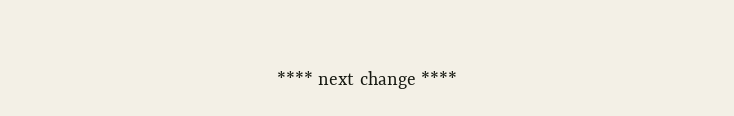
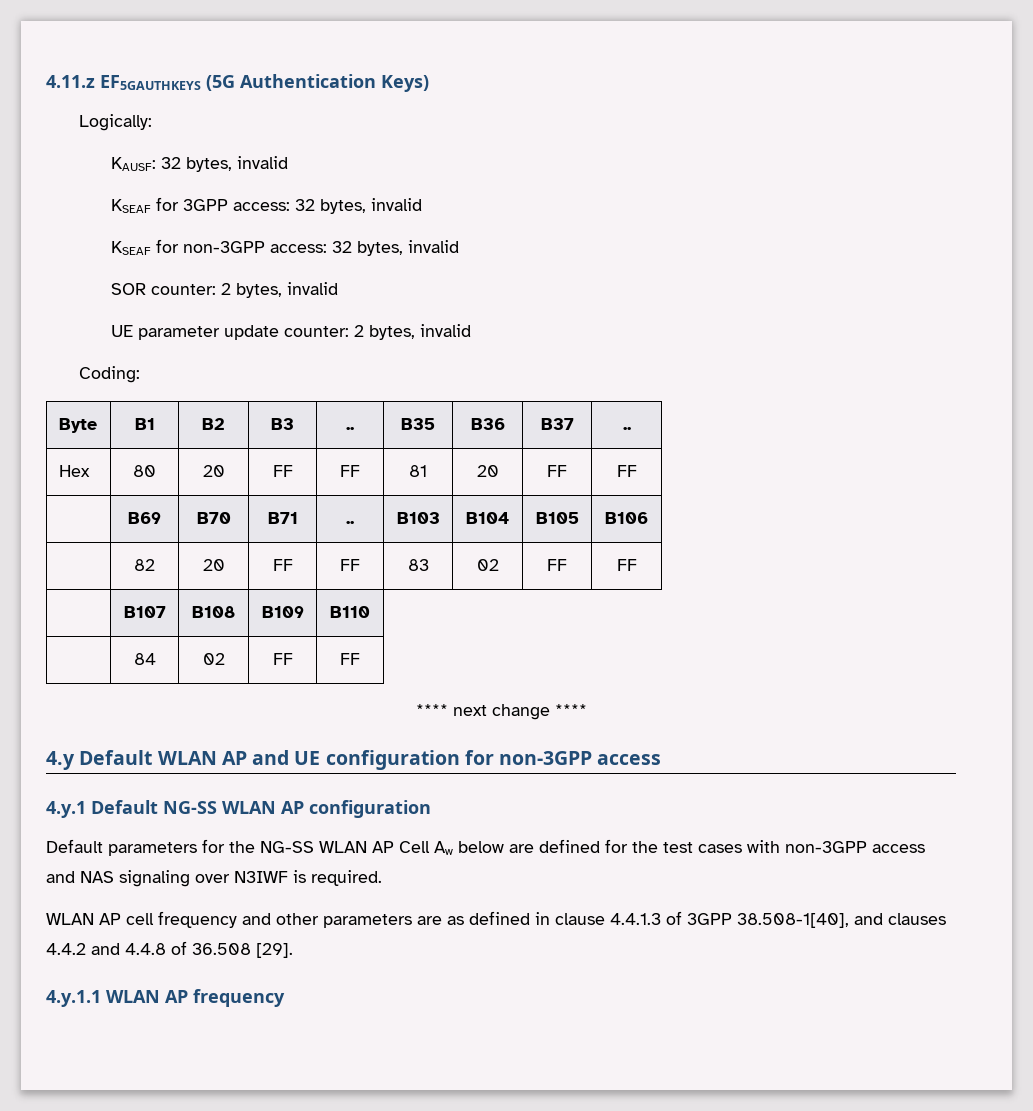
+ 4.11.z EF5GAUTHKEYS (5G Authentication Keys)
+ Logically:
+ KAUSF: 32 bytes, invalid
+ KSEAF for 3GPP access: 32 bytes, invalid
+ KSEAF for non-3GPP access: 32 bytes, invalid
+ SOR counter: 2 bytes, invalid
+ UE parameter update counter: 2 bytes, invalid
+ Coding:
+ Byte | B1 | B2 | B3 | .. | B35 | B36 | B37 | ..
+ Hex | 80 | 20 | FF | FF | 81 | 20 | FF | FF
+ | B69 | B70 | B71 | .. | B103 | B104 | B105 | B106
+ | 82 | 20 | FF | FF | 83 | 02 | FF | FF
+ | B107 | B108 | B109 | B110
+ | 84 | 02 | FF | FF
  **** next change ****
+ 4.y Default WLAN AP and UE configuration for non-3GPP access
+ 4.y.1 Default NG-SS WLAN AP configuration
+ Default parameters for the NG-SS WLAN AP Cell Aw below are defined for the test cases with non-3GPP access and NAS signaling over N3IWF is required.
+ WLAN AP cell frequency and other parameters are as defined in clause 4.4.1.3 of 3GPP 38.508-1[40], and clauses 4.4.2 and 4.4.8 of 36.508 [29].
+ 4.y.1.1 WLAN AP frequency

